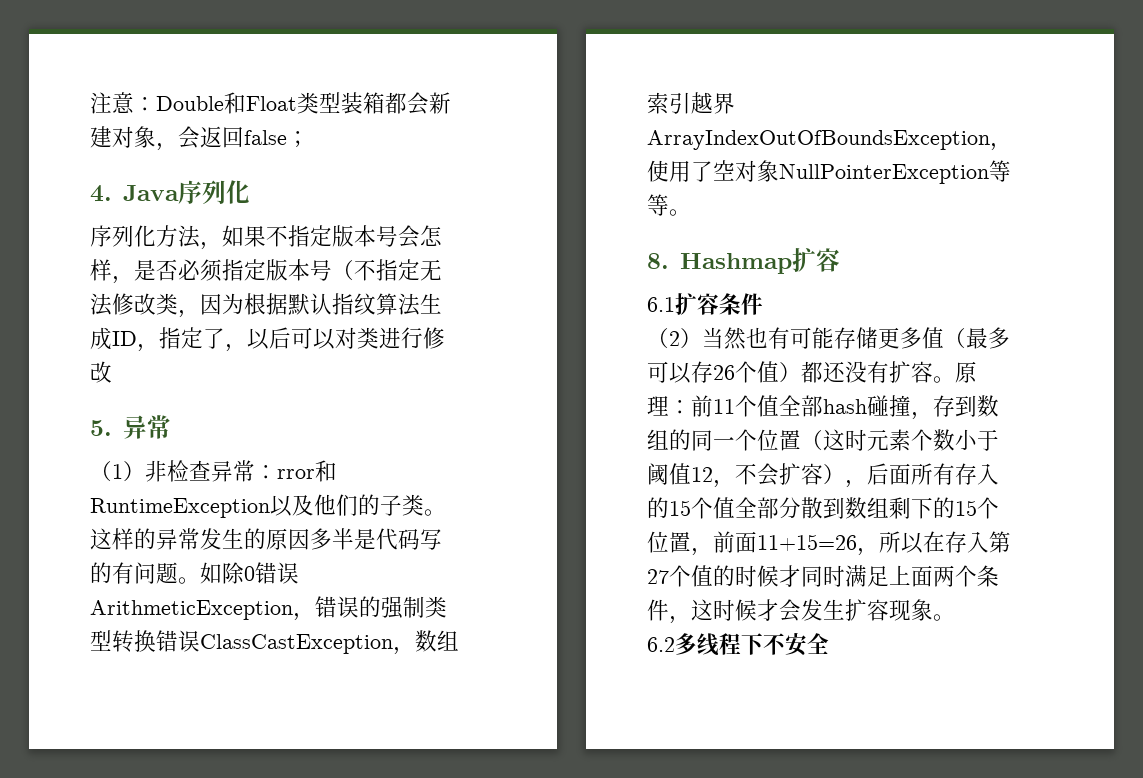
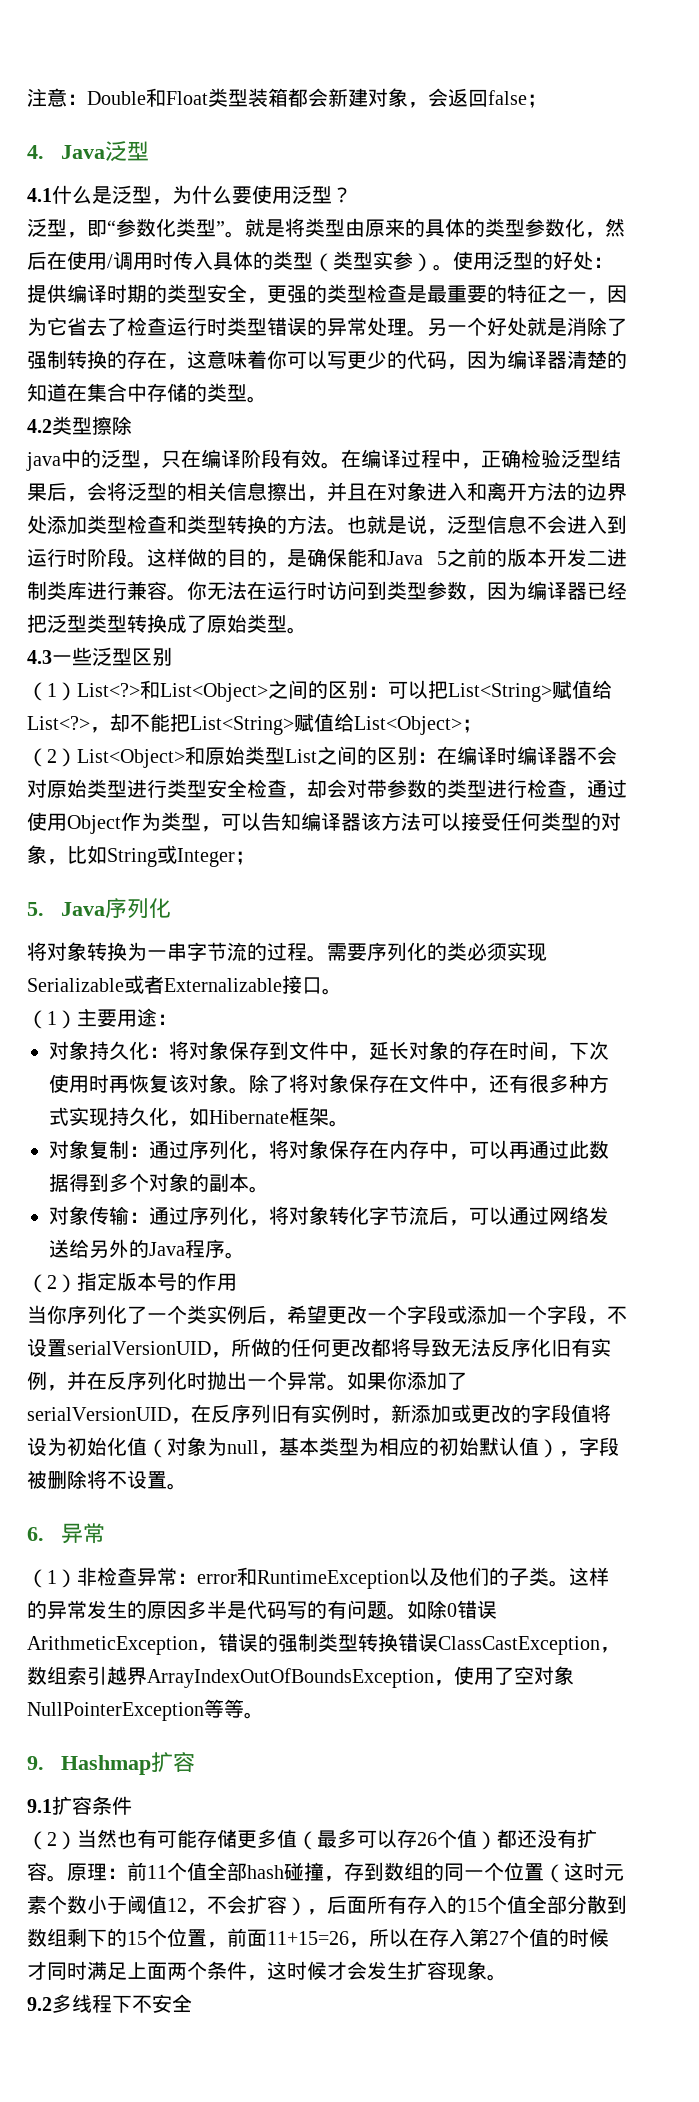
- 4. Java序列化
- 序列化方法，如果不指定版本号会怎样，是否必须指定版本号（不指定无法修改类，因为根据默认指纹算法生成ID，指定了，以后可以对类进行修改
- 5.异常
+ 4. Java泛型
+ 4.1什么是泛型，为什么要使用泛型？
+ 泛型，即“参数化类型”。就是将类型由原来的具体的类型参数化，然后在使用/调用时传入具体的类型（类型实参）。使用泛型的好处：提供编译时期的类型安全，更强的类型检查是最重要的特征之一，因为它省去了检查运行时类型错误的异常处理。另一个好处就是消除了强制转换的存在，这意味着你可以写更少的代码，因为编译器清楚的知道在集合中存储的类型。
+ 4.2类型擦除
+ java中的泛型，只在编译阶段有效。在编译过程中，正确检验泛型结果后，会将泛型的相关信息擦出，并且在对象进入和离开方法的边界处添加类型检查和类型转换的方法。也就是说，泛型信息不会进入到运行时阶段。这样做的目的，是确保能和Java 5之前的版本开发二进制类库进行兼容。你无法在运行时访问到类型参数，因为编译器已经把泛型类型转换成了原始类型。
+ 4.3一些泛型区别
+ （1）List<?>和List<Object>之间的区别：可以把List<String>赋值给List<?>，却不能把List<String>赋值给List<Object>；
+ （2）List<Object>和原始类型List之间的区别：在编译时编译器不会对原始类型进行类型安全检查，却会对带参数的类型进行检查，通过使用Object作为类型，可以告知编译器该方法可以接受任何类型的对象，比如String或Integer；
+ 5. Java序列化
+ 将对象转换为一串字节流的过程。需要序列化的类必须实现Serializable或者Externalizable接口。
+ （1）主要用途：
+ 对象持久化：将对象保存到文件中，延长对象的存在时间，下次使用时再恢复该对象。除了将对象保存在文件中，还有很多种方式实现持久化，如Hibernate框架。
+ 对象复制：通过序列化，将对象保存在内存中，可以再通过此数据得到多个对象的副本。
+ 对象传输：通过序列化，将对象转化字节流后，可以通过网络发送给另外的Java程序。
+ （2）指定版本号的作用
+ 当你序列化了一个类实例后，希望更改一个字段或添加一个字段，不设置serialVersionUID，所做的任何更改都将导致无法反序化旧有实例，并在反序列化时抛出一个异常。如果你添加了serialVersionUID，在反序列旧有实例时，新添加或更改的字段值将设为初始化值（对象为null，基本类型为相应的初始默认值），字段被删除将不设置。
+ 6.异常
- （1）非检查异常：rror和RuntimeException以及他们的子类。
+ （1）非检查异常：error和RuntimeException以及他们的子类。
- 8. Hashmap扩容
+ 9. Hashmap扩容
- 6.1扩容条件
+ 9.1扩容条件
- 6.2多线程下不安全
+ 9.2多线程下不安全

